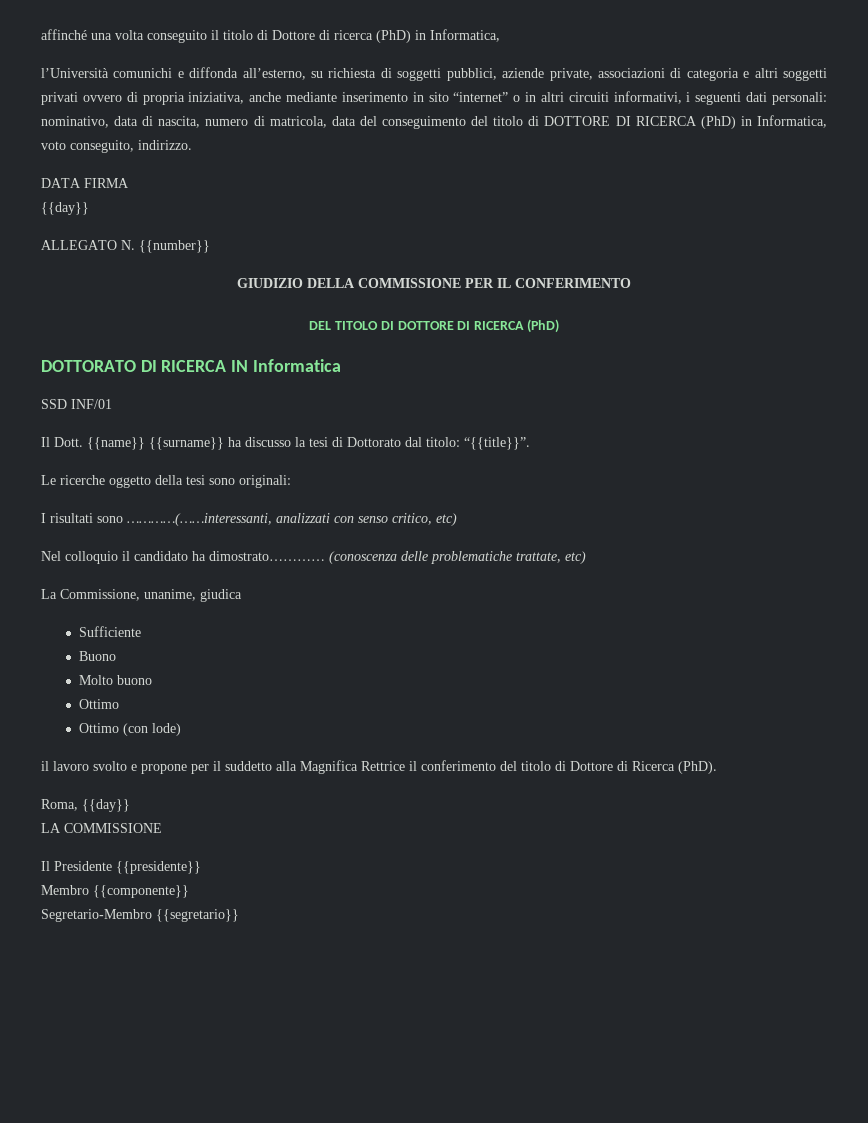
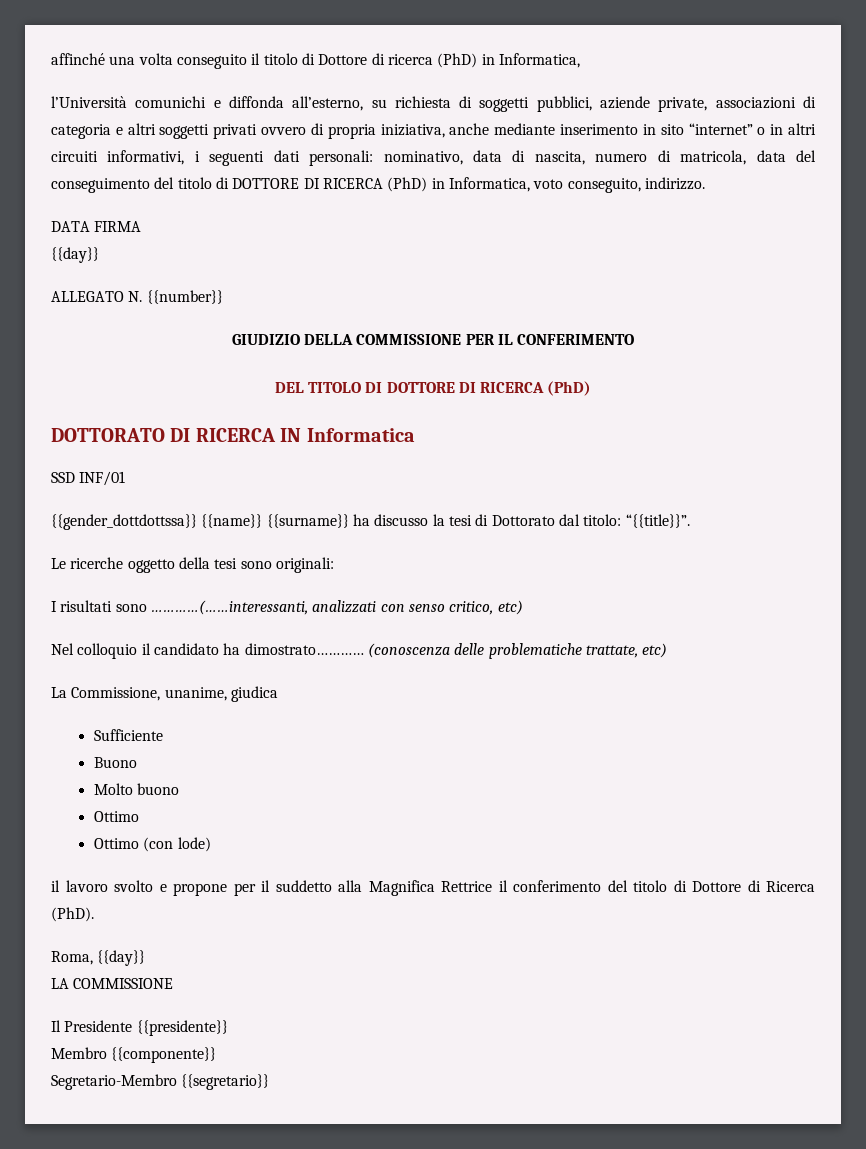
- Il Dott. {{name}} {{surname}} ha discusso la tesi di Dottorato dal titolo: “{{title}}”.
+ {{gender_dottdottssa}} {{name}} {{surname}} ha discusso la tesi di Dottorato dal titolo: “{{title}}”.

